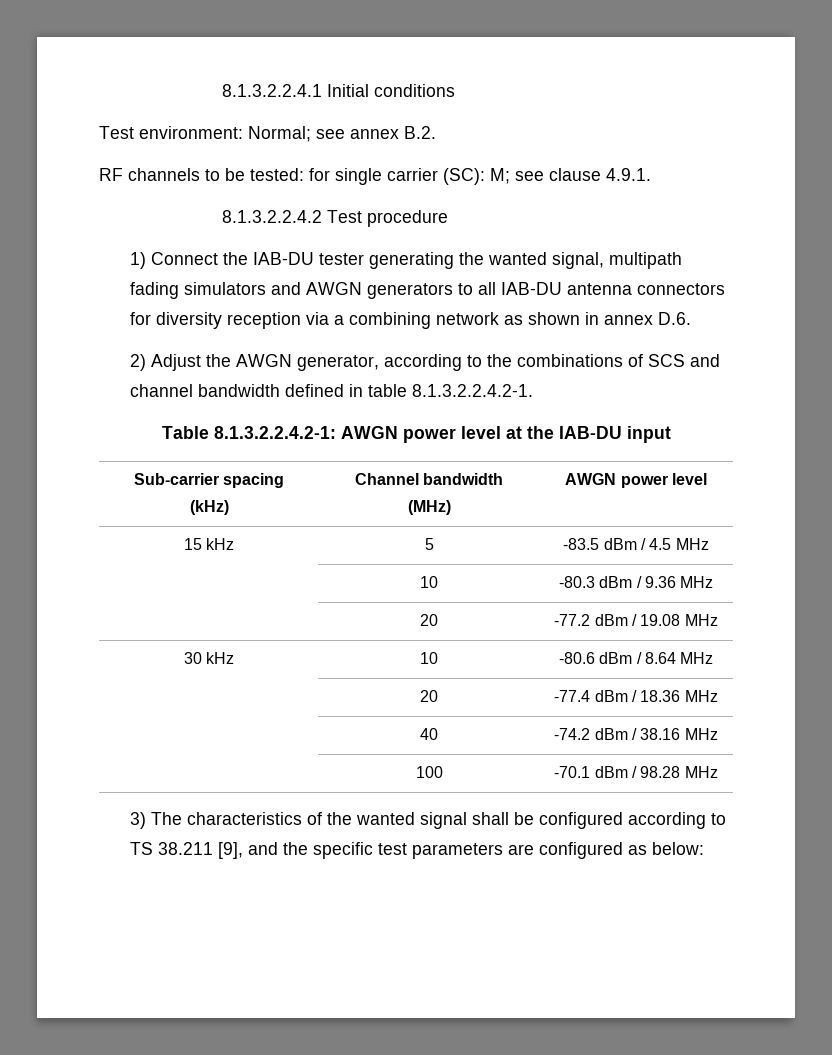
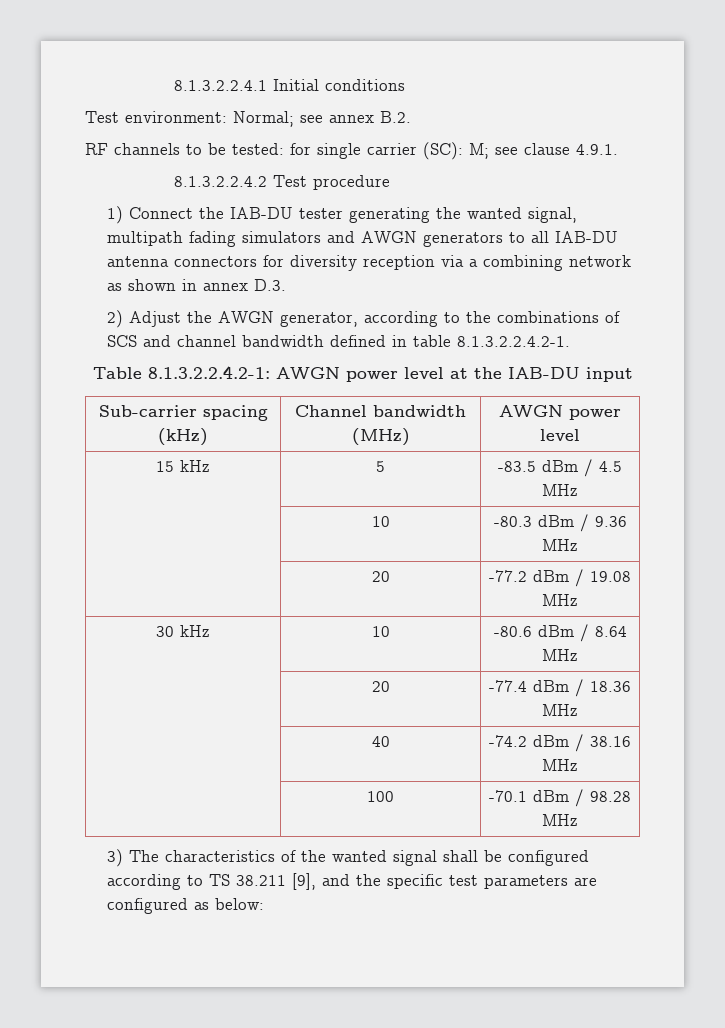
- 1) Connect the IAB-DU tester generating the wanted signal, multipath fading simulators and AWGN generators to all IAB-DU antenna connectors for diversity reception via a combining network as shown in annex D.6.
+ 1) Connect the IAB-DU tester generating the wanted signal, multipath fading simulators and AWGN generators to all IAB-DU antenna connectors for diversity reception via a combining network as shown in annex D.3.

